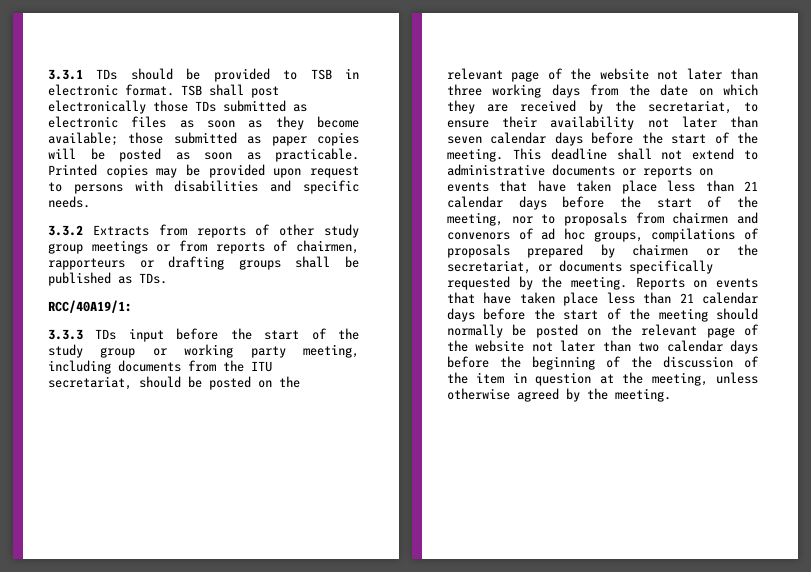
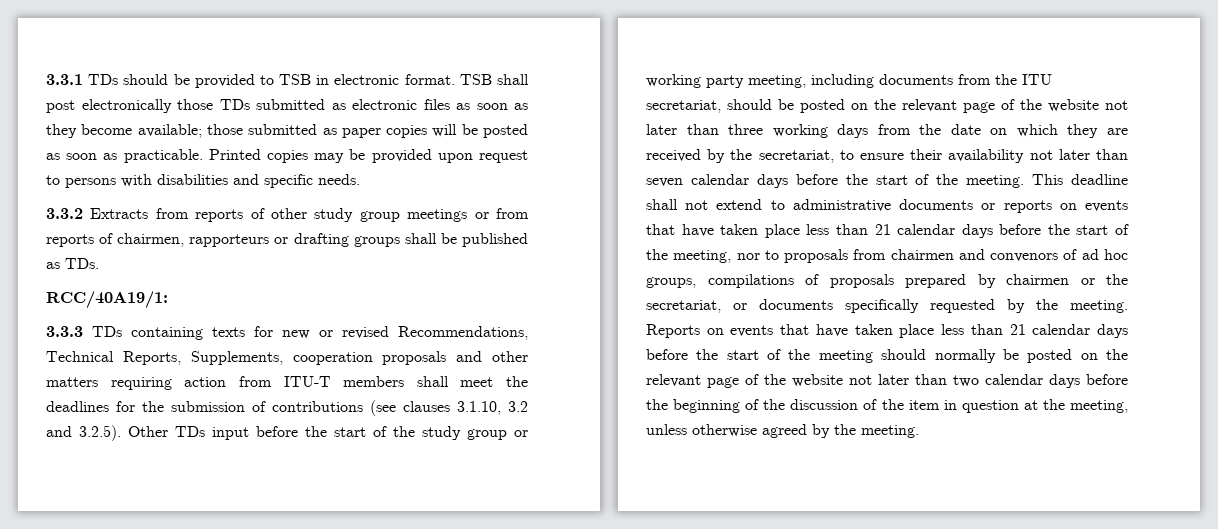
- 3.3.3 TDs input before the start of the study group or working party meeting, including documents from the ITU secretariat, should be posted on the relevant page of the website not later than three working days from the date on which they are received by the secretariat, to ensure their availability not later than seven calendar days before the start of the meeting.
+ 3.3.3 TDs containing texts for new or revised Recommendations, Technical Reports, Supplements, cooperation proposals and other matters requiring action from ITU-T members shall meet the deadlines for the submission of contributions (see clauses 3.1.10, 3.2 and 3.2.5). Other TDs input before the start of the study group or working party meeting, including documents from the ITU secretariat, should be posted on the relevant page of the website not later than three working days from the date on which they are received by the secretariat, to ensure their availability not later than seven calendar days before the start of the meeting.

